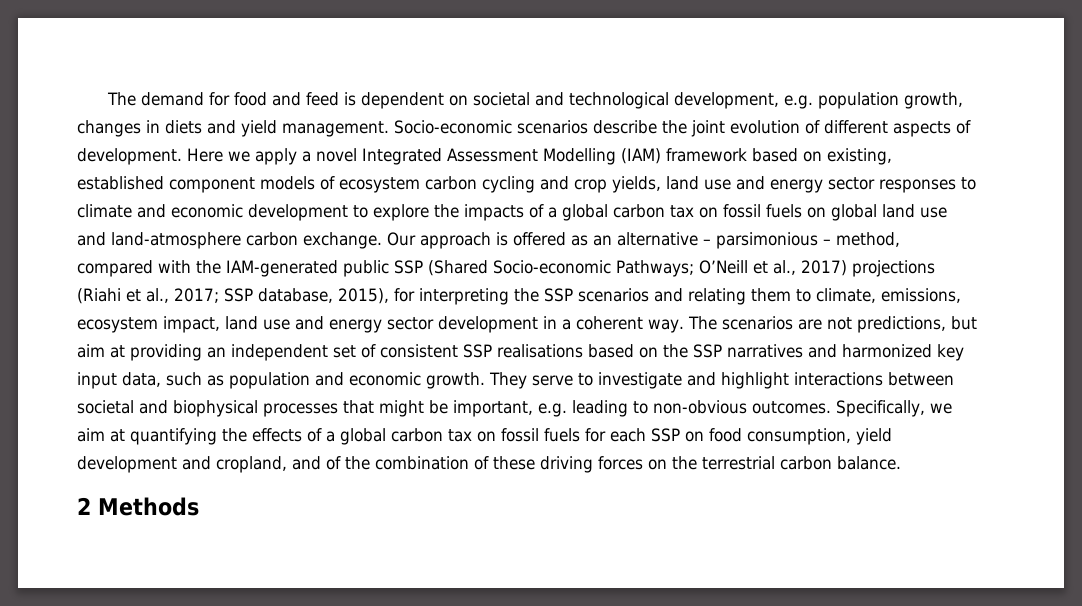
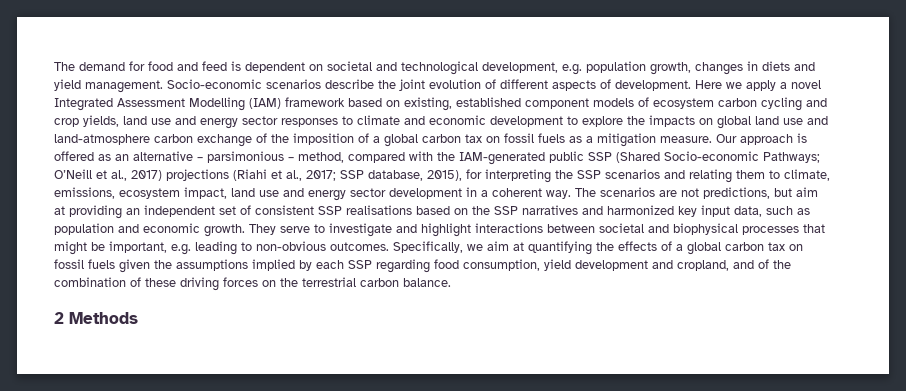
- Here we apply a novel Integrated Assessment Modelling (IAM) framework based on existing, established component models of ecosystem carbon cycling and crop yields, land use and energy sector responses to climate and economic development to explore the impacts of a global carbon tax on fossil fuels on global land use and land-atmosphere carbon exchange.
+ Here we apply a novel Integrated Assessment Modelling (IAM) framework based on existing, established component models of ecosystem carbon cycling and crop yields, land use and energy sector responses to climate and economic development to explore the impacts on global land use and land-atmosphere carbon exchange of the imposition of a global carbon tax on fossil fuels as a mitigation measure.
- Specifically, we aim at quantifying the effects of a global carbon tax on fossil fuels for each SSP on food consumption, yield development and cropland, and of the combination of these driving forces on the terrestrial carbon balance.
+ Specifically, we aim at quantifying the effects of a global carbon tax on fossil fuels given the assumptions implied by each SSP regarding food consumption, yield development and cropland, and of the combination of these driving forces on the terrestrial carbon balance.

